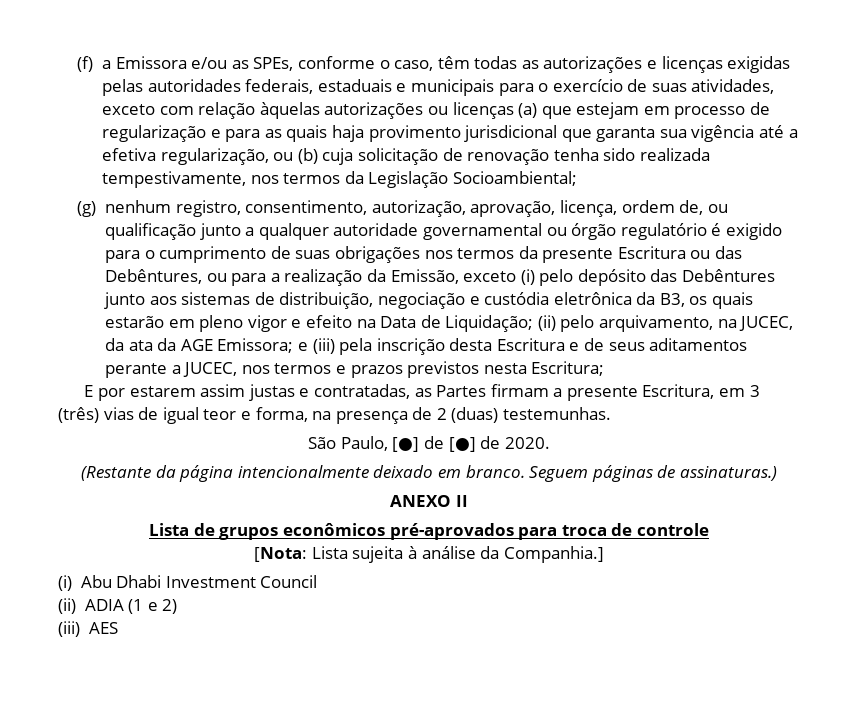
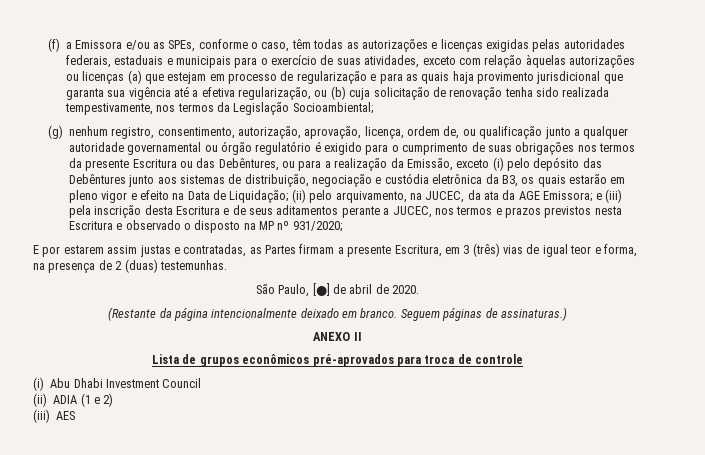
- e (iii) pela inscrição desta Escritura e de seus aditamentos perante a JUCEC, nos termos e prazos previstos nesta Escritura;
+ e (iii) pela inscrição desta Escritura e de seus aditamentos perante a JUCEC, nos termos e prazos previstos nesta Escritura e observado o disposto na MP nº 931/2020;
- São Paulo, [●] de [●] de 2020.
+ São Paulo, [●] de abril de 2020.
- [Nota: Lista sujeita à análise da Companhia.]

